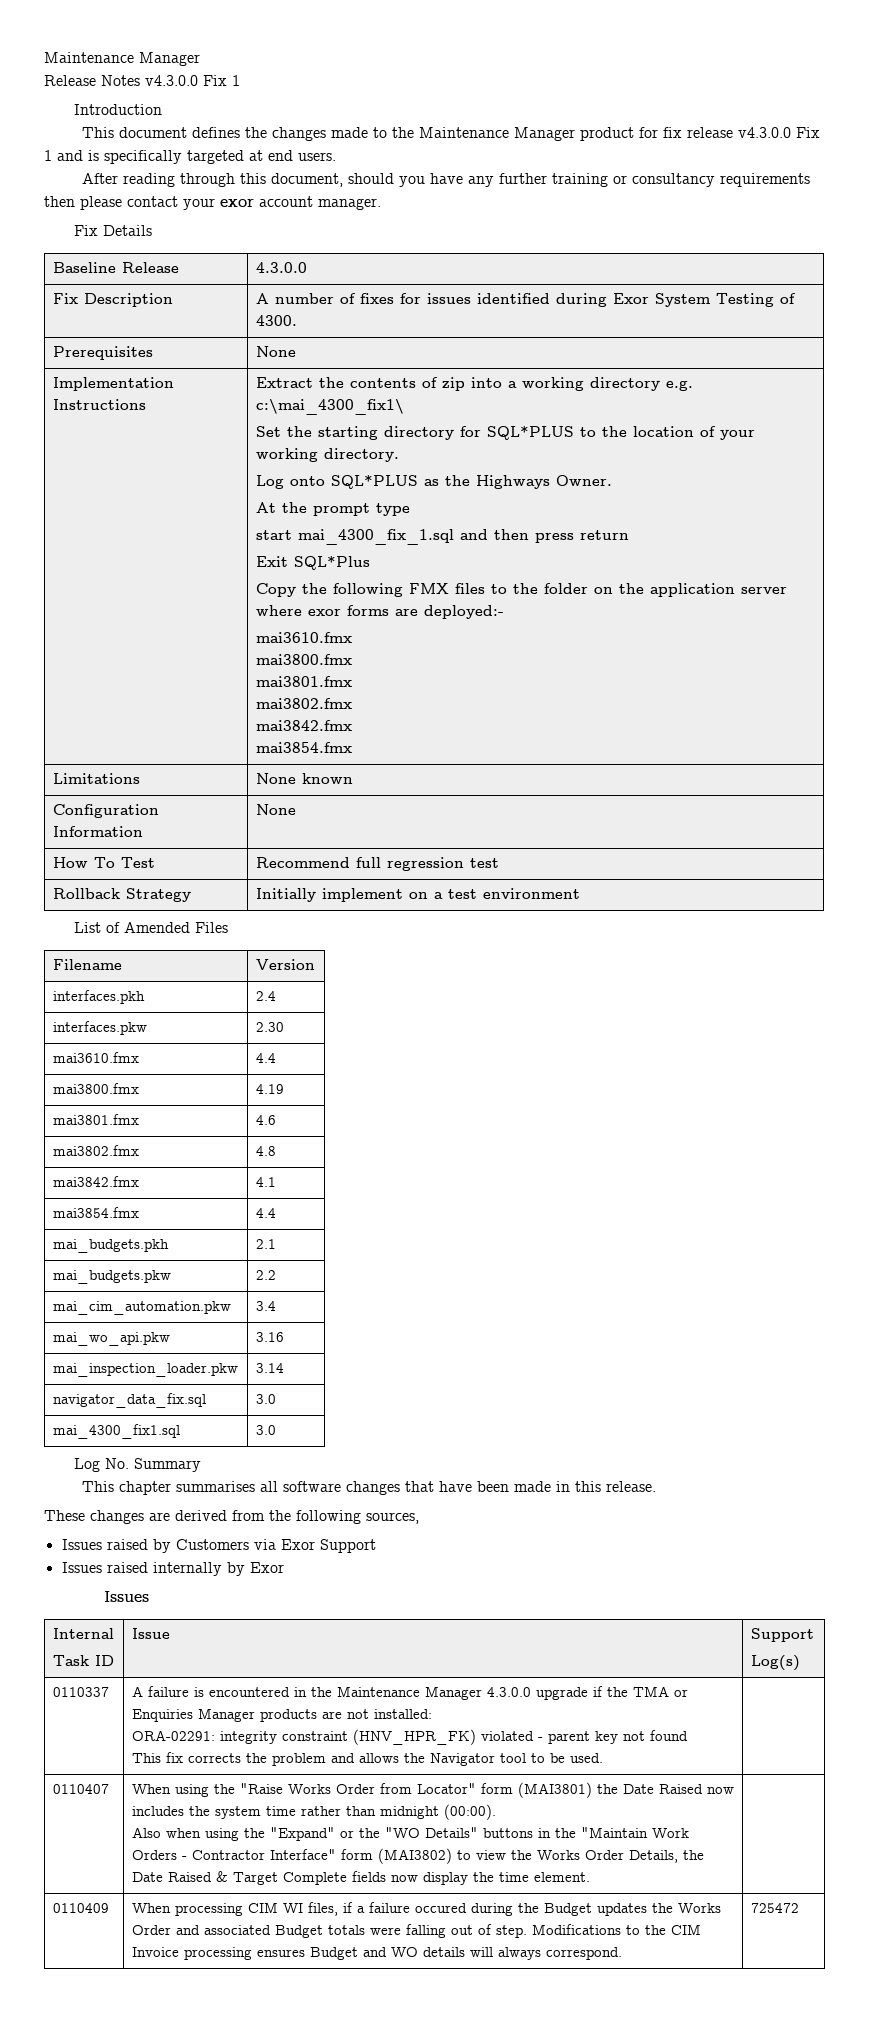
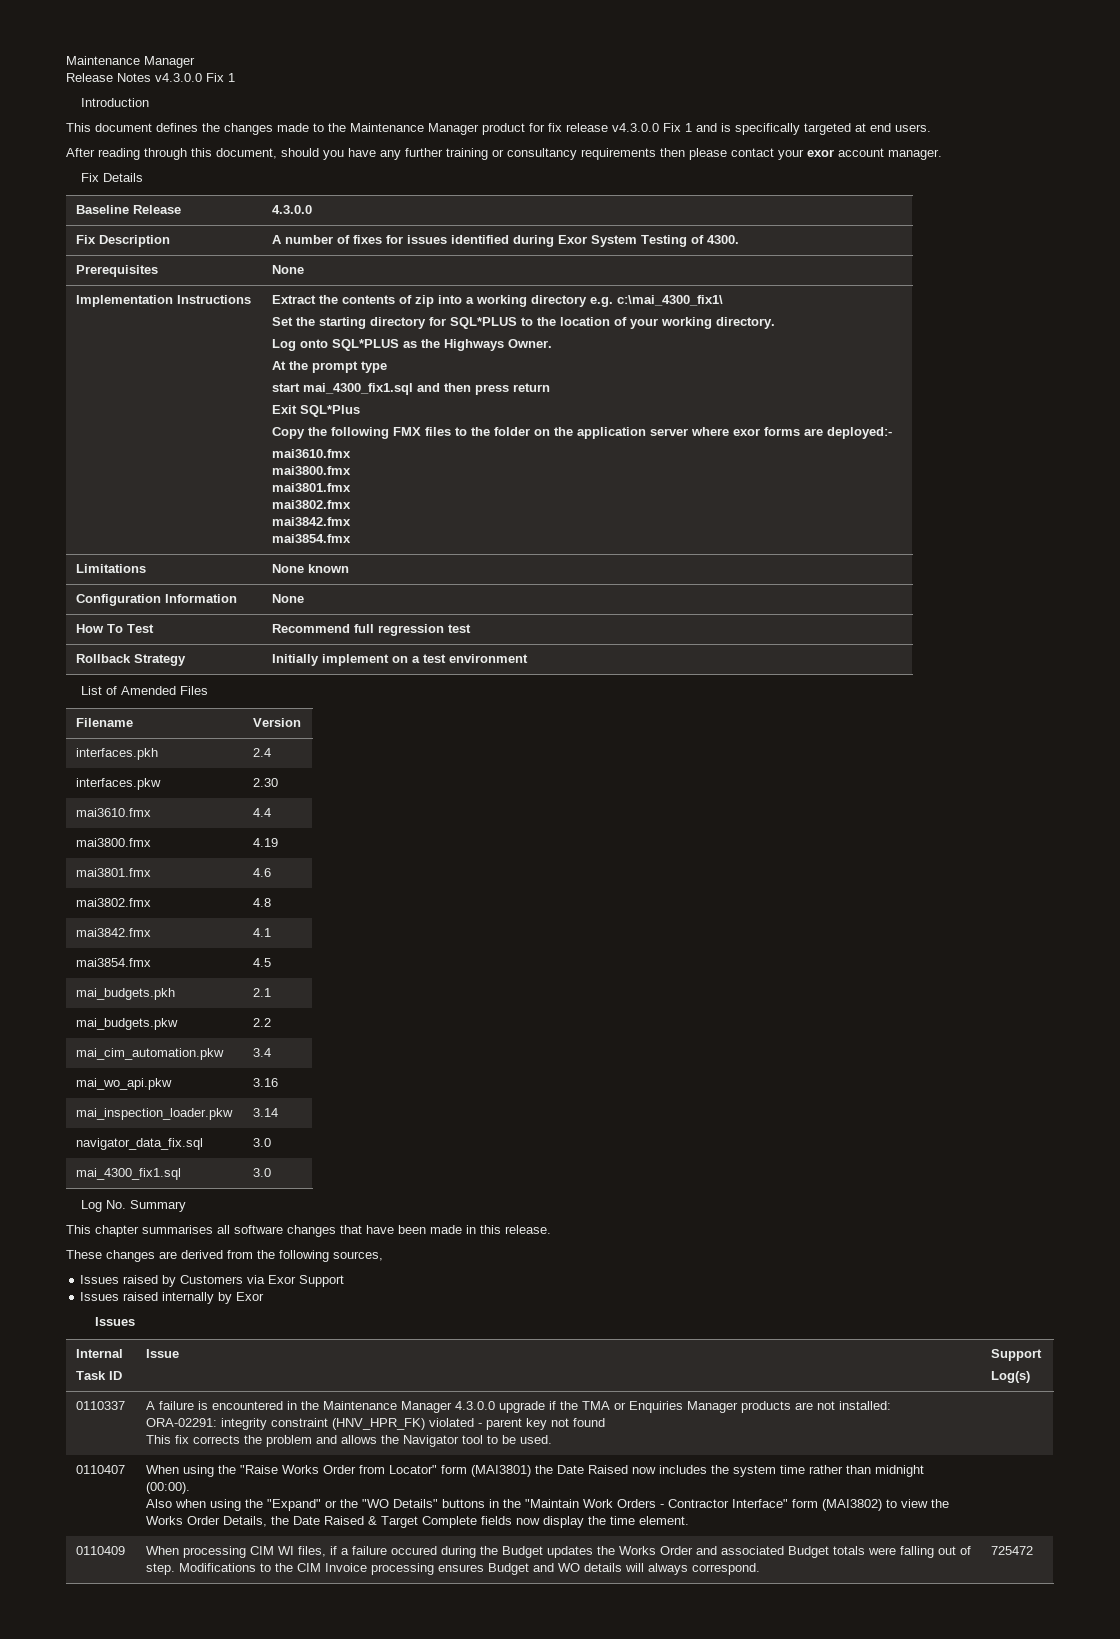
- start mai_4300_fix_1.sql and then press return
+ start mai_4300_fix1.sql and then press return
- mai3854.fmx | 4.4
+ mai3854.fmx | 4.5

